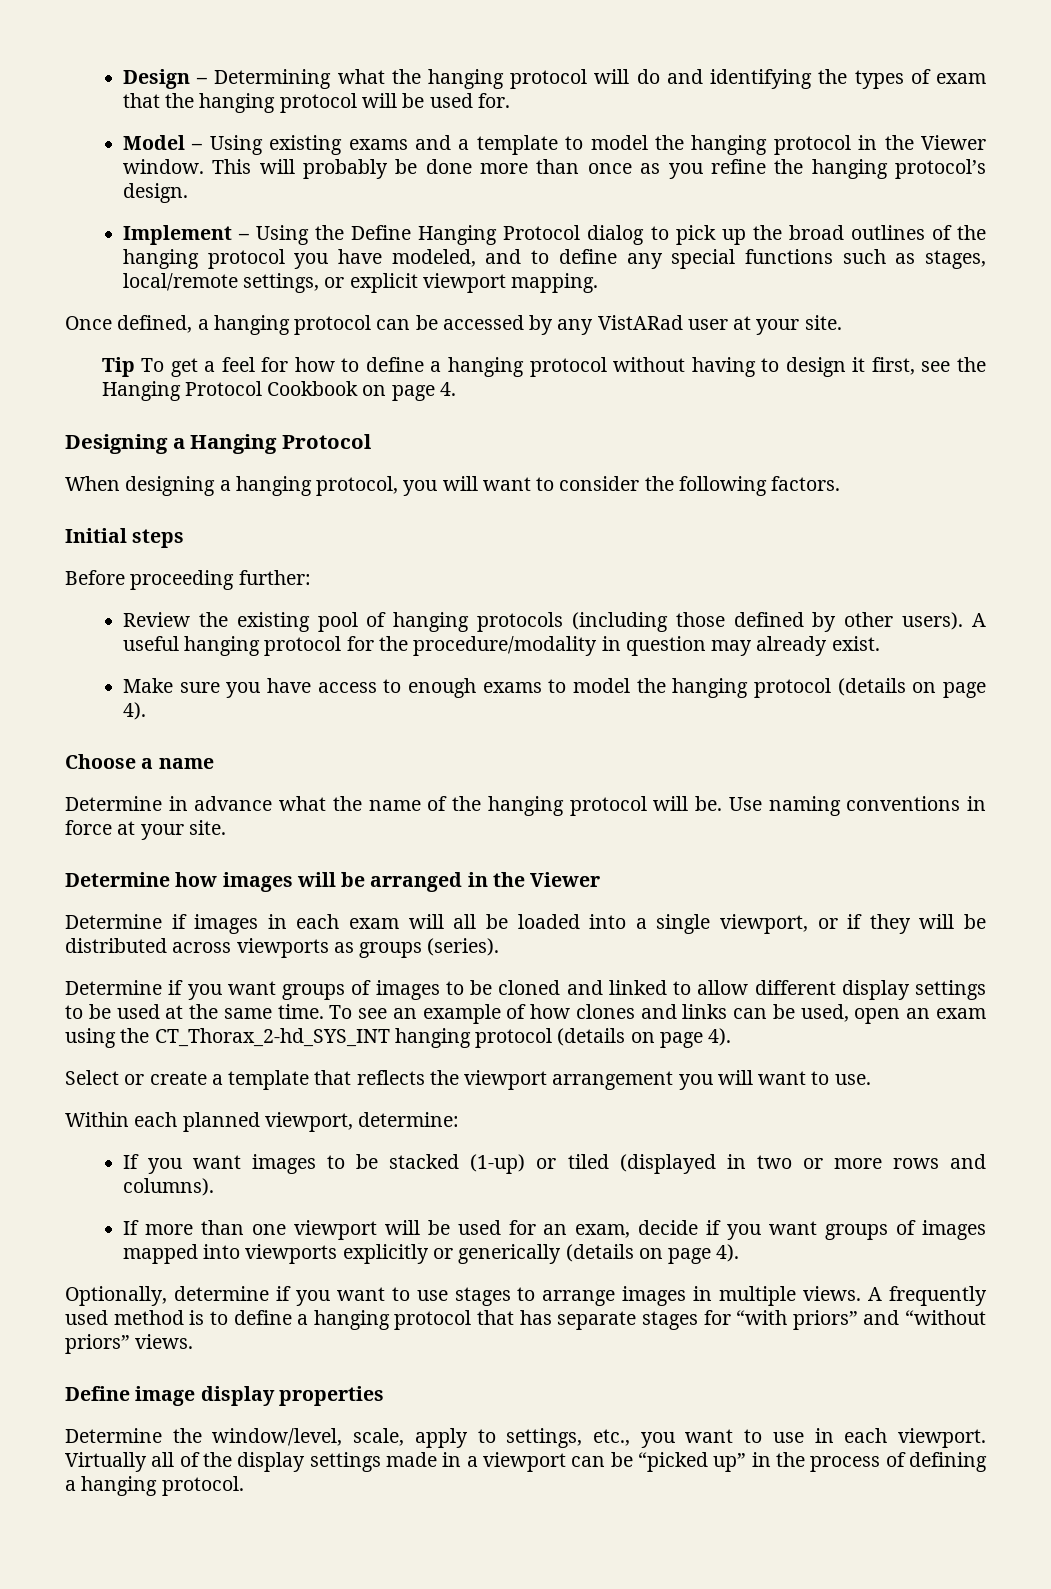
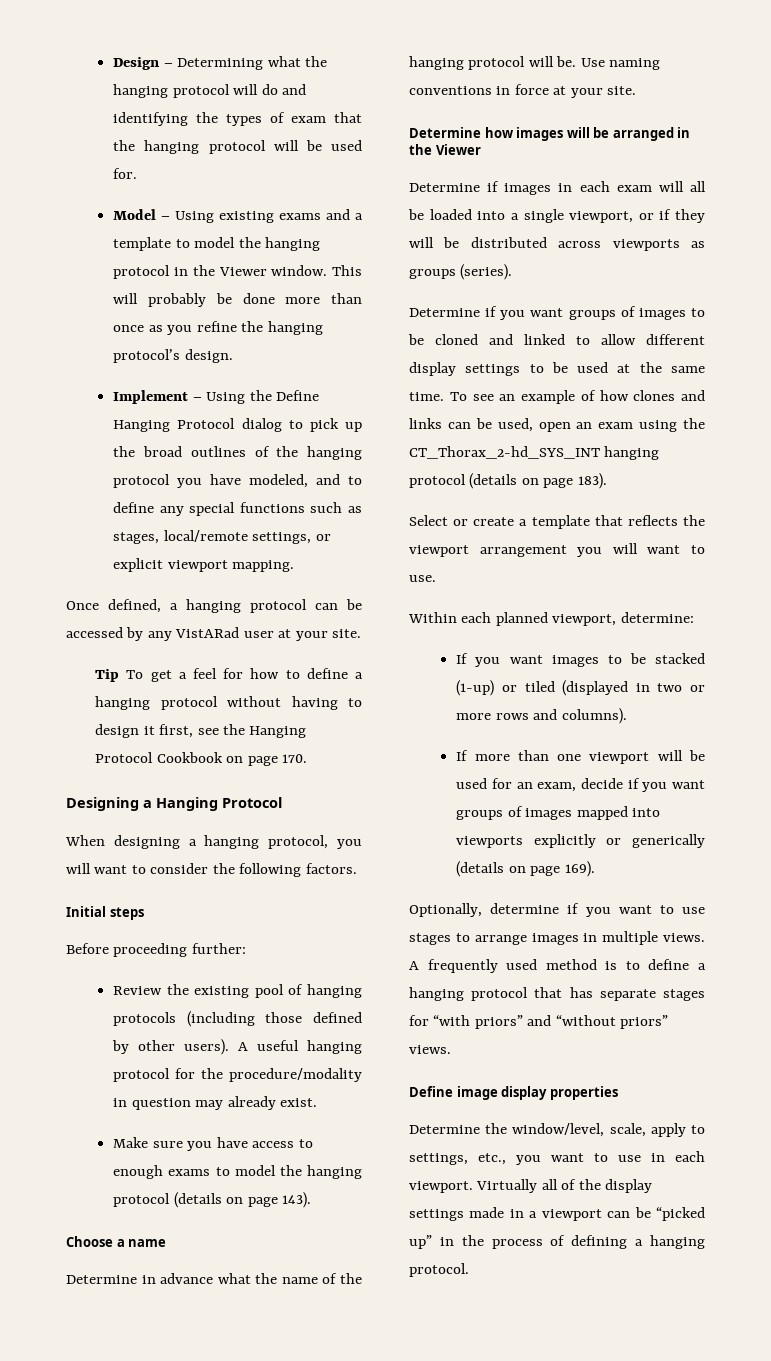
- Tip To get a feel for how to define a hanging protocol without having to design it first, see the Hanging Protocol Cookbook on page 4.
+ Tip To get a feel for how to define a hanging protocol without having to design it first, see the Hanging Protocol Cookbook on page 170.
- Make sure you have access to enough exams to model the hanging protocol (details on page 4).
+ Make sure you have access to enough exams to model the hanging protocol (details on page 143).
- To see an example of how clones and links can be used, open an exam using the CT_Thorax_2-hd_SYS_INT hanging protocol (details on page 4).
+ To see an example of how clones and links can be used, open an exam using the CT_Thorax_2-hd_SYS_INT hanging protocol (details on page 183).
- If more than one viewport will be used for an exam, decide if you want groups of images mapped into viewports explicitly or generically (details on page 4).
+ If more than one viewport will be used for an exam, decide if you want groups of images mapped into viewports explicitly or generically (details on page 169).

